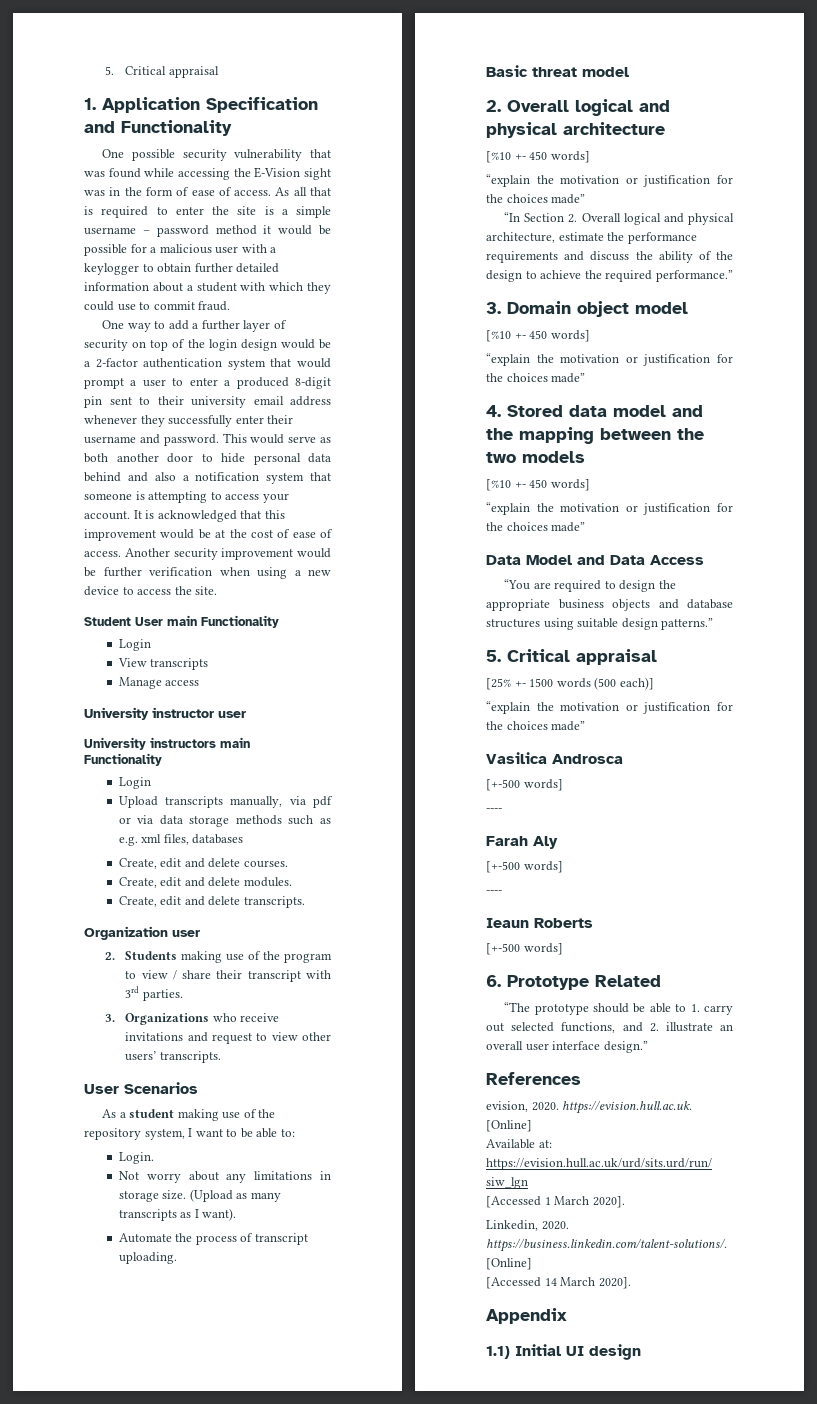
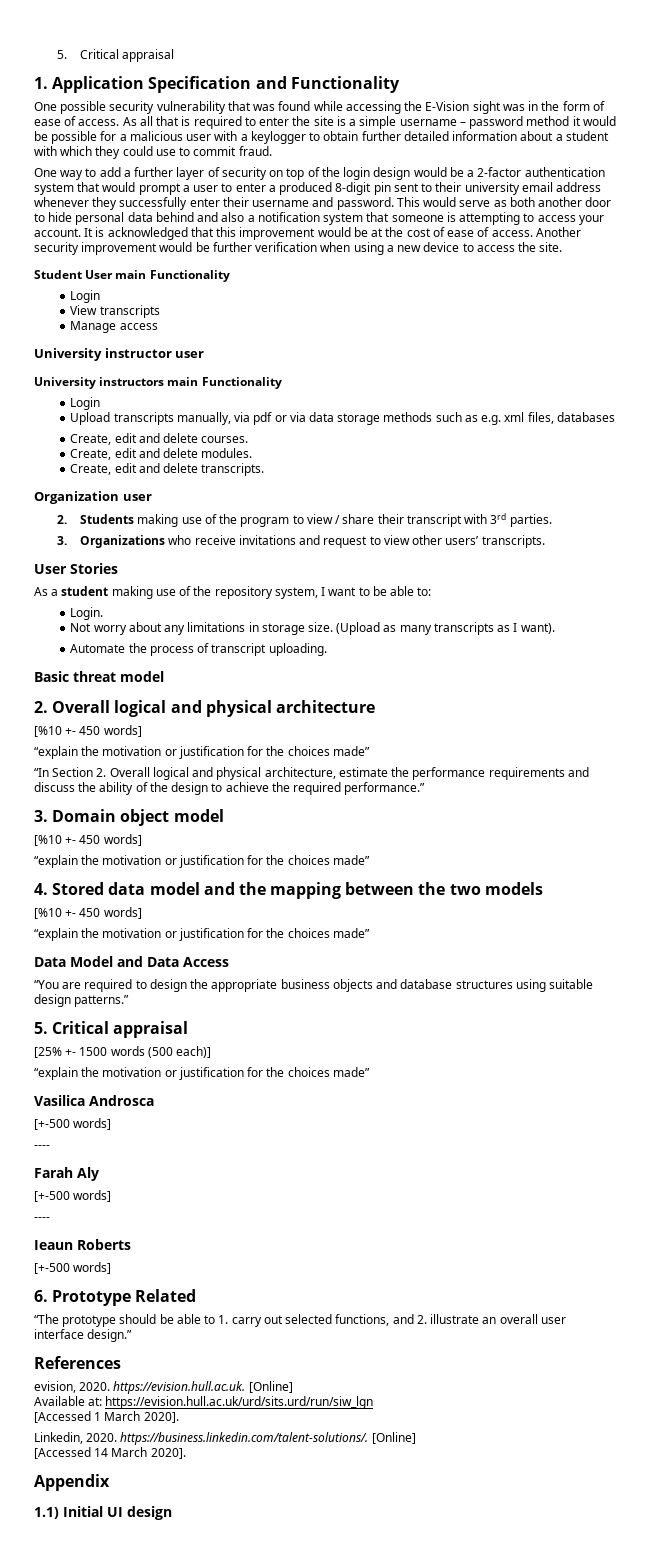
- User Scenarios
+ User Stories

